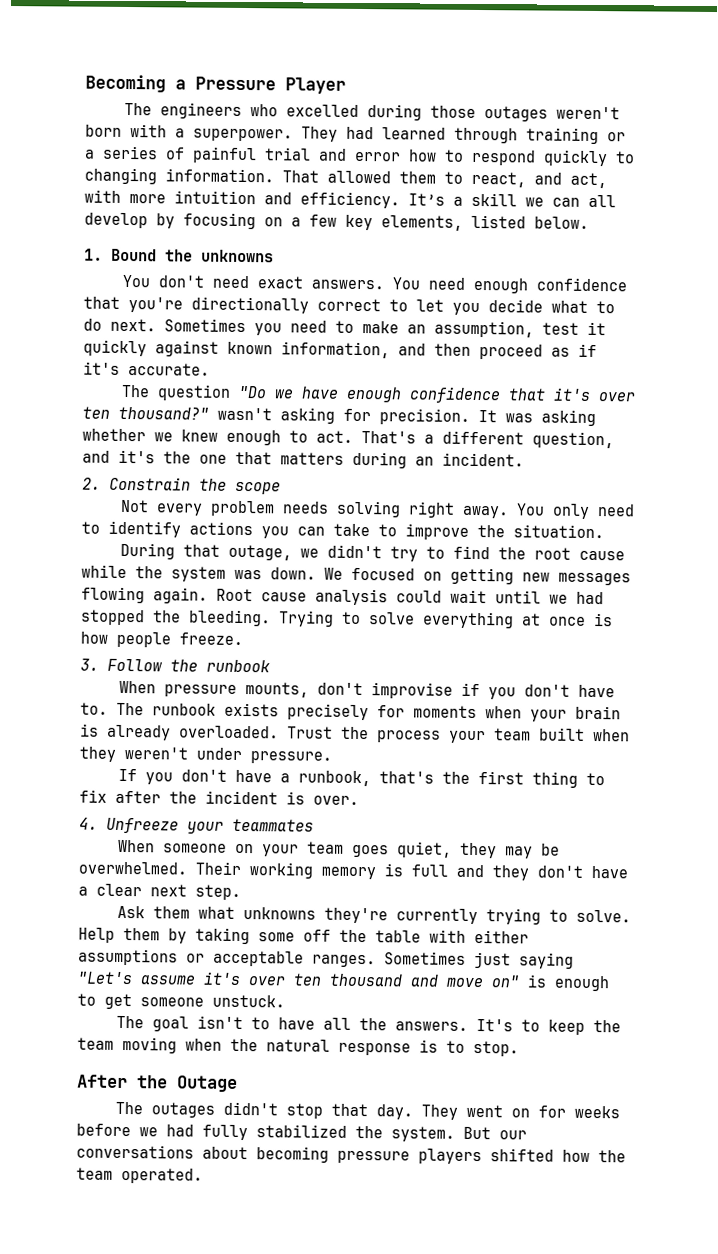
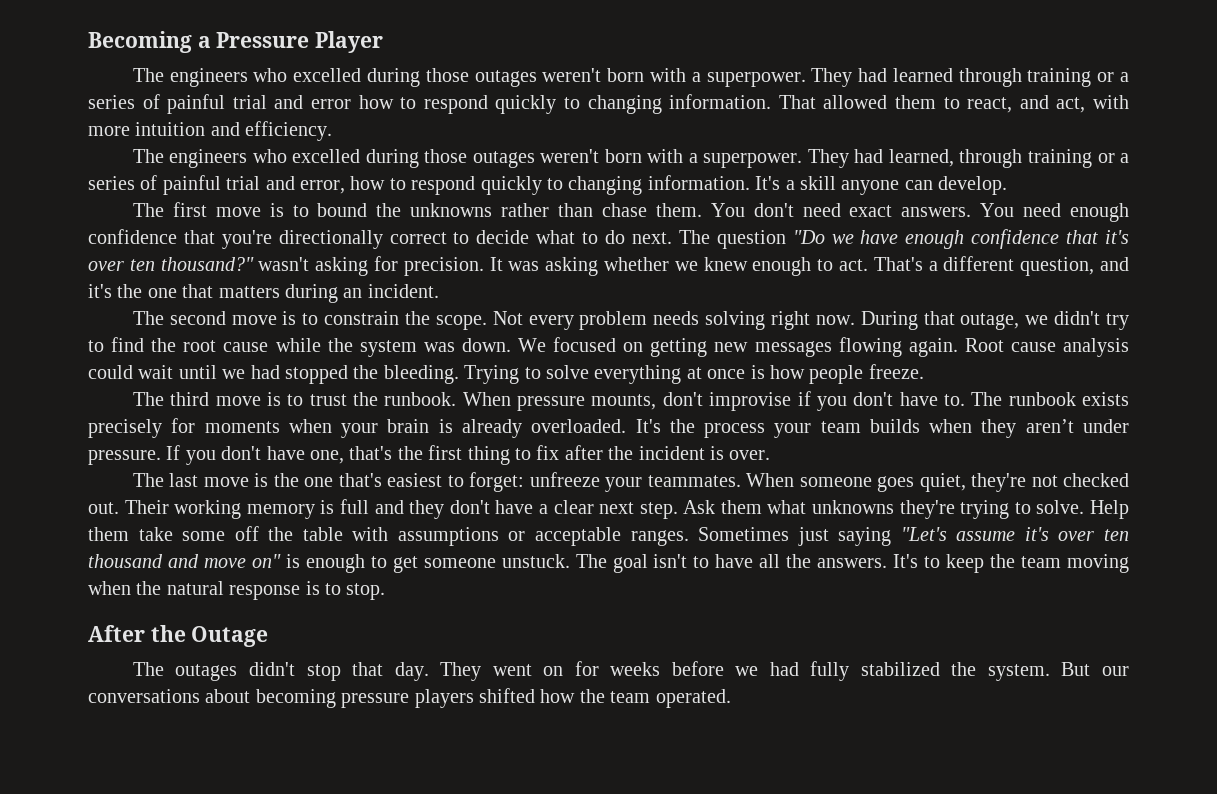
- That allowed them to react, and act, with more intuition and efficiency. It’s a skill we can all develop by focusing on a few key elements, listed below.
- 1. Bound the unknowns
- You don't need exact answers.
+ That allowed them to react, and act, with more intuition and efficiency.
+ The engineers who excelled during those outages weren't born with a superpower. They had learned, through training or a series of painful trial and error, how to respond quickly to changing information. It's a skill anyone can develop.
+ The first move is to bound the unknowns rather than chase them. You don't need exact answers.
- You need enough confidence that you're directionally correct to let you decide what to do next. Sometimes you need to make an assumption, test it quickly against known information, and then proceed as if it's accurate.
- The question "Do we have enough confidence that it's over ten thousand?" wasn't asking for precision.
+ You need enough confidence that you're directionally correct to decide what to do next. The question "Do we have enough confidence that it's over ten thousand?" wasn't asking for precision.
- 2. Constrain the scope
- Not every problem needs solving right away. You only need to identify actions you can take to improve the situation.
- During that outage, we didn't try to find the root cause while the system was down.
+ The second move is to constrain the scope. Not every problem needs solving right now. During that outage, we didn't try to find the root cause while the system was down.
- 3. Follow the runbook
- When pressure mounts, don't improvise if you don't have to.
+ The third move is to trust the runbook. When pressure mounts, don't improvise if you don't have to.
- Trust the process your team built when they weren't under pressure.
- If you don't have a runbook, that's the first thing to fix after the incident is over.
+ It's the process your team builds when they aren’t under pressure. If you don't have one, that's the first thing to fix after the incident is over.
- 4. Unfreeze your teammates
- When someone on your team goes quiet, they may be overwhelmed.
+ The last move is the one that's easiest to forget: unfreeze your teammates. When someone goes quiet, they're not checked out.
- Their working memory is full and they don't have a clear next step.
- Ask them what unknowns they're currently trying to solve.
+ Their working memory is full and they don't have a clear next step. Ask them what unknowns they're trying to solve.
- Help them by taking some off the table with either assumptions or acceptable ranges.
+ Help them take some off the table with assumptions or acceptable ranges.
- Sometimes just saying "Let's assume it's over ten thousand and move on" is enough to get someone unstuck.
- The goal isn't to have all the answers.
+ Sometimes just saying "Let's assume it's over ten thousand and move on" is enough to get someone unstuck. The goal isn't to have all the answers.

